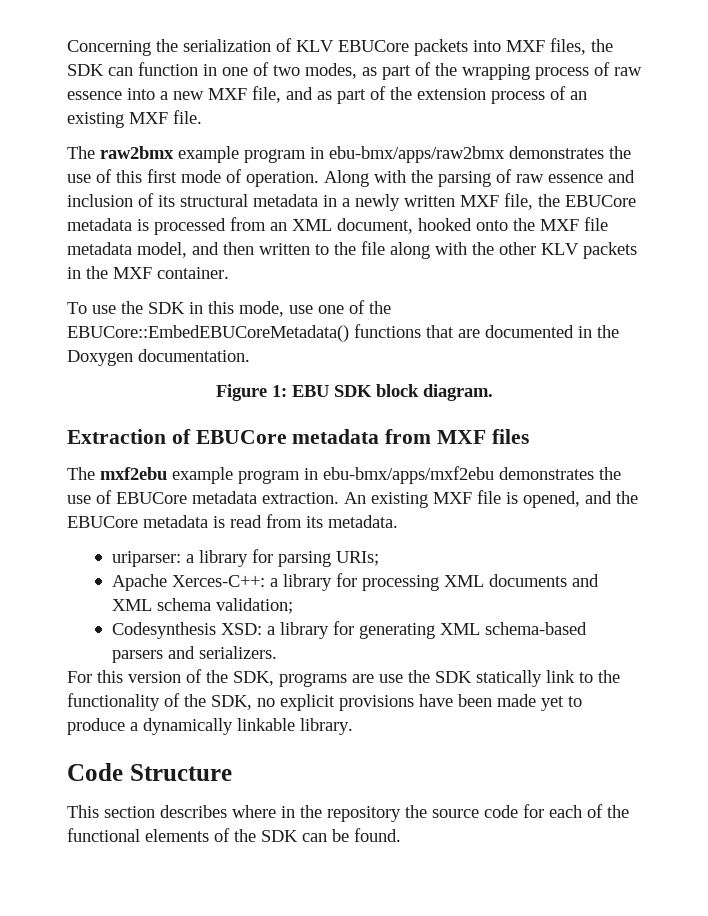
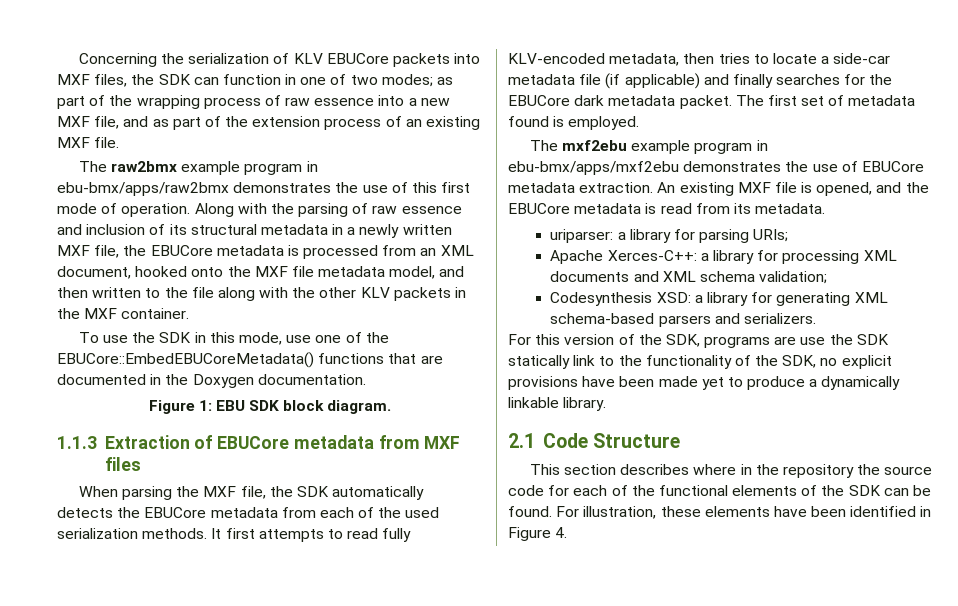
- Concerning the serialization of KLV EBUCore packets into MXF files, the SDK can function in one of two modes, as part of the wrapping process of raw essence into a new MXF file, and as part of the extension process of an existing MXF file.
+ Concerning the serialization of KLV EBUCore packets into MXF files, the SDK can function in one of two modes; as part of the wrapping process of raw essence into a new MXF file, and as part of the extension process of an existing MXF file.
- Extraction of EBUCore metadata from MXF files
+ 1.1.3 Extraction of EBUCore metadata from MXF files
+ When parsing the MXF file, the SDK automatically detects the EBUCore metadata from each of the used serialization methods. It first attempts to read fully KLV-encoded metadata, then tries to locate a side-car metadata file (if applicable) and finally searches for the EBUCore dark metadata packet. The first set of metadata found is employed.
- Code Structure
+ 2.1 Code Structure
+ For illustration, these elements have been identified in Figure 4.

